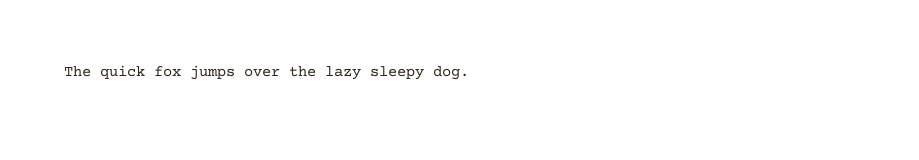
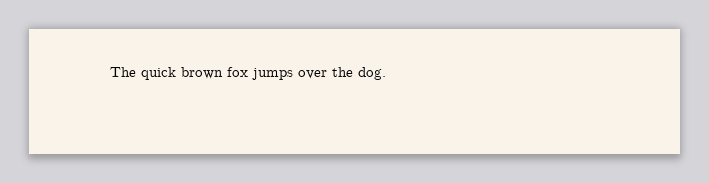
- The quick fox jumps over the lazy sleepy dog.
+ The quick brown fox jumps over the dog.

